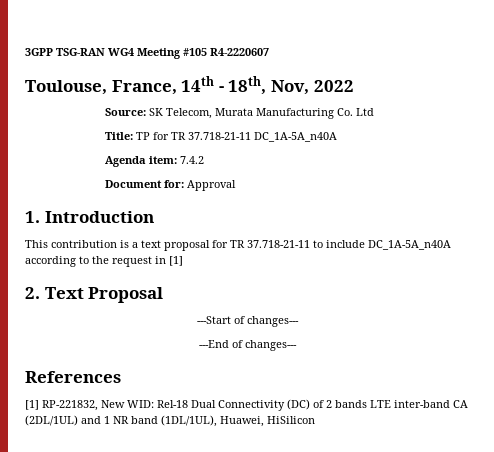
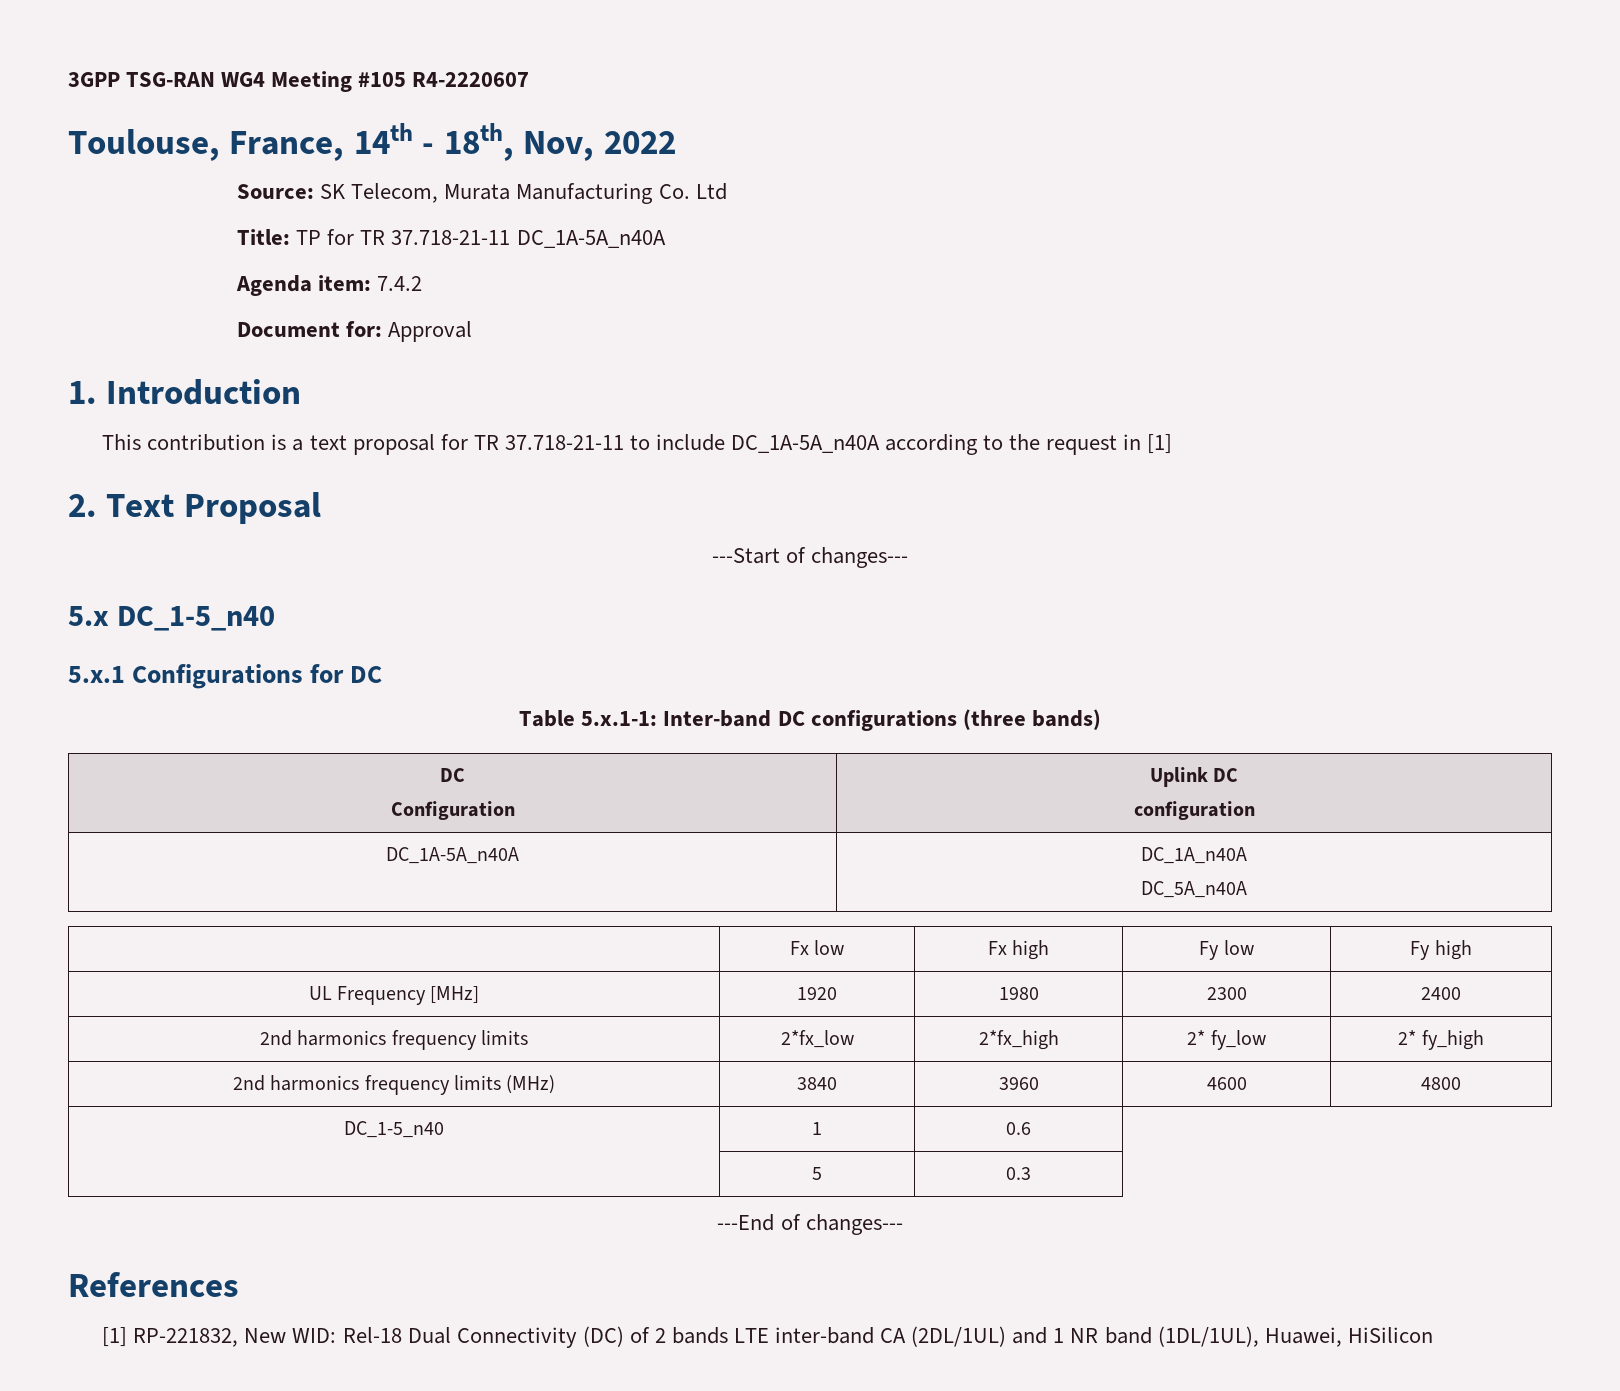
+ 5.x DC_1-5_n40
+ 5.x.1 Configurations for DC
+ Table 5.x.1-1: Inter-band DC configurations (three bands)
+ DC
+ Configuration | Uplink DC
+ configuration
+ DC_1A-5A_n40A | DC_1A_n40A
+ DC_5A_n40A
+ | Fx low | Fx high | Fy low | Fy high
+ UL Frequency [MHz] | 1920 | 1980 | 2300 | 2400
+ 2nd harmonics frequency limits | 2*fx_low | 2*fx_high | 2* fy_low | 2* fy_high
+ 2nd harmonics frequency limits (MHz) | 3840 | 3960 | 4600 | 4800
+ DC_1-5_n40 | 1 | 0.6
+ | 5 | 0.3

